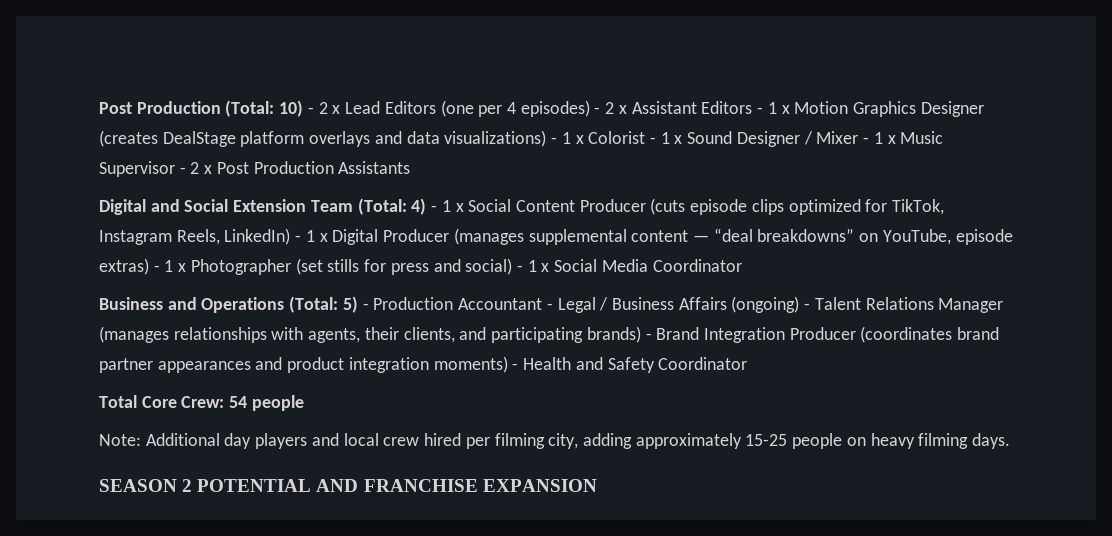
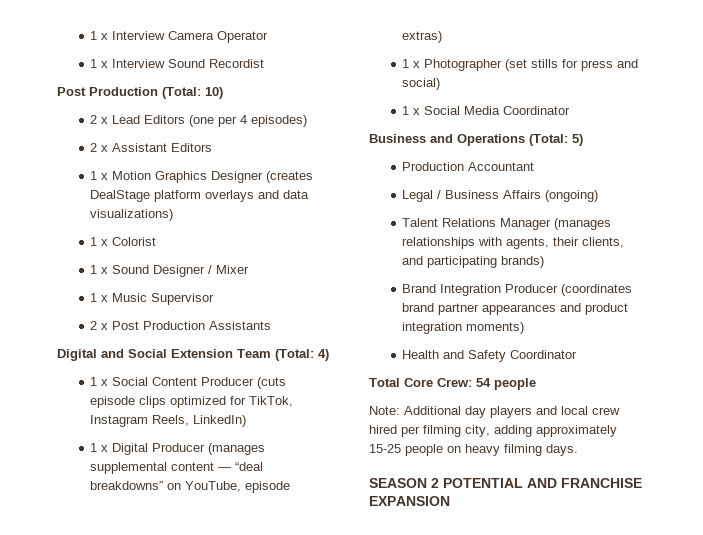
+ 1 x Interview Camera Operator
+ 1 x Interview Sound Recordist
- Post Production (Total: 10) - 2 x Lead Editors (one per 4 episodes) - 2 x Assistant Editors - 1 x Motion Graphics Designer (creates DealStage platform overlays and data visualizations) - 1 x Colorist - 1 x Sound Designer / Mixer - 1 x Music Supervisor - 2 x Post Production Assistants
+ Post Production (Total: 10)
+ 2 x Lead Editors (one per 4 episodes)
+ 2 x Assistant Editors
+ 1 x Motion Graphics Designer (creates DealStage platform overlays and data visualizations)
+ 1 x Colorist
+ 1 x Sound Designer / Mixer
+ 1 x Music Supervisor
+ 2 x Post Production Assistants
- Digital and Social Extension Team (Total: 4) - 1 x Social Content Producer (cuts episode clips optimized for TikTok, Instagram Reels, LinkedIn) - 1 x Digital Producer (manages supplemental content — “deal breakdowns” on YouTube, episode extras) - 1 x Photographer (set stills for press and social) - 1 x Social Media Coordinator
+ Digital and Social Extension Team (Total: 4)
+ 1 x Social Content Producer (cuts episode clips optimized for TikTok, Instagram Reels, LinkedIn)
+ 1 x Digital Producer (manages supplemental content — “deal breakdowns” on YouTube, episode extras)
+ 1 x Photographer (set stills for press and social)
+ 1 x Social Media Coordinator
- Business and Operations (Total: 5) - Production Accountant - Legal / Business Affairs (ongoing) - Talent Relations Manager (manages relationships with agents, their clients, and participating brands) - Brand Integration Producer (coordinates brand partner appearances and product integration moments) - Health and Safety Coordinator
+ Business and Operations (Total: 5)
+ Production Accountant
+ Legal / Business Affairs (ongoing)
+ Talent Relations Manager (manages relationships with agents, their clients, and participating brands)
+ Brand Integration Producer (coordinates brand partner appearances and product integration moments)
+ Health and Safety Coordinator

